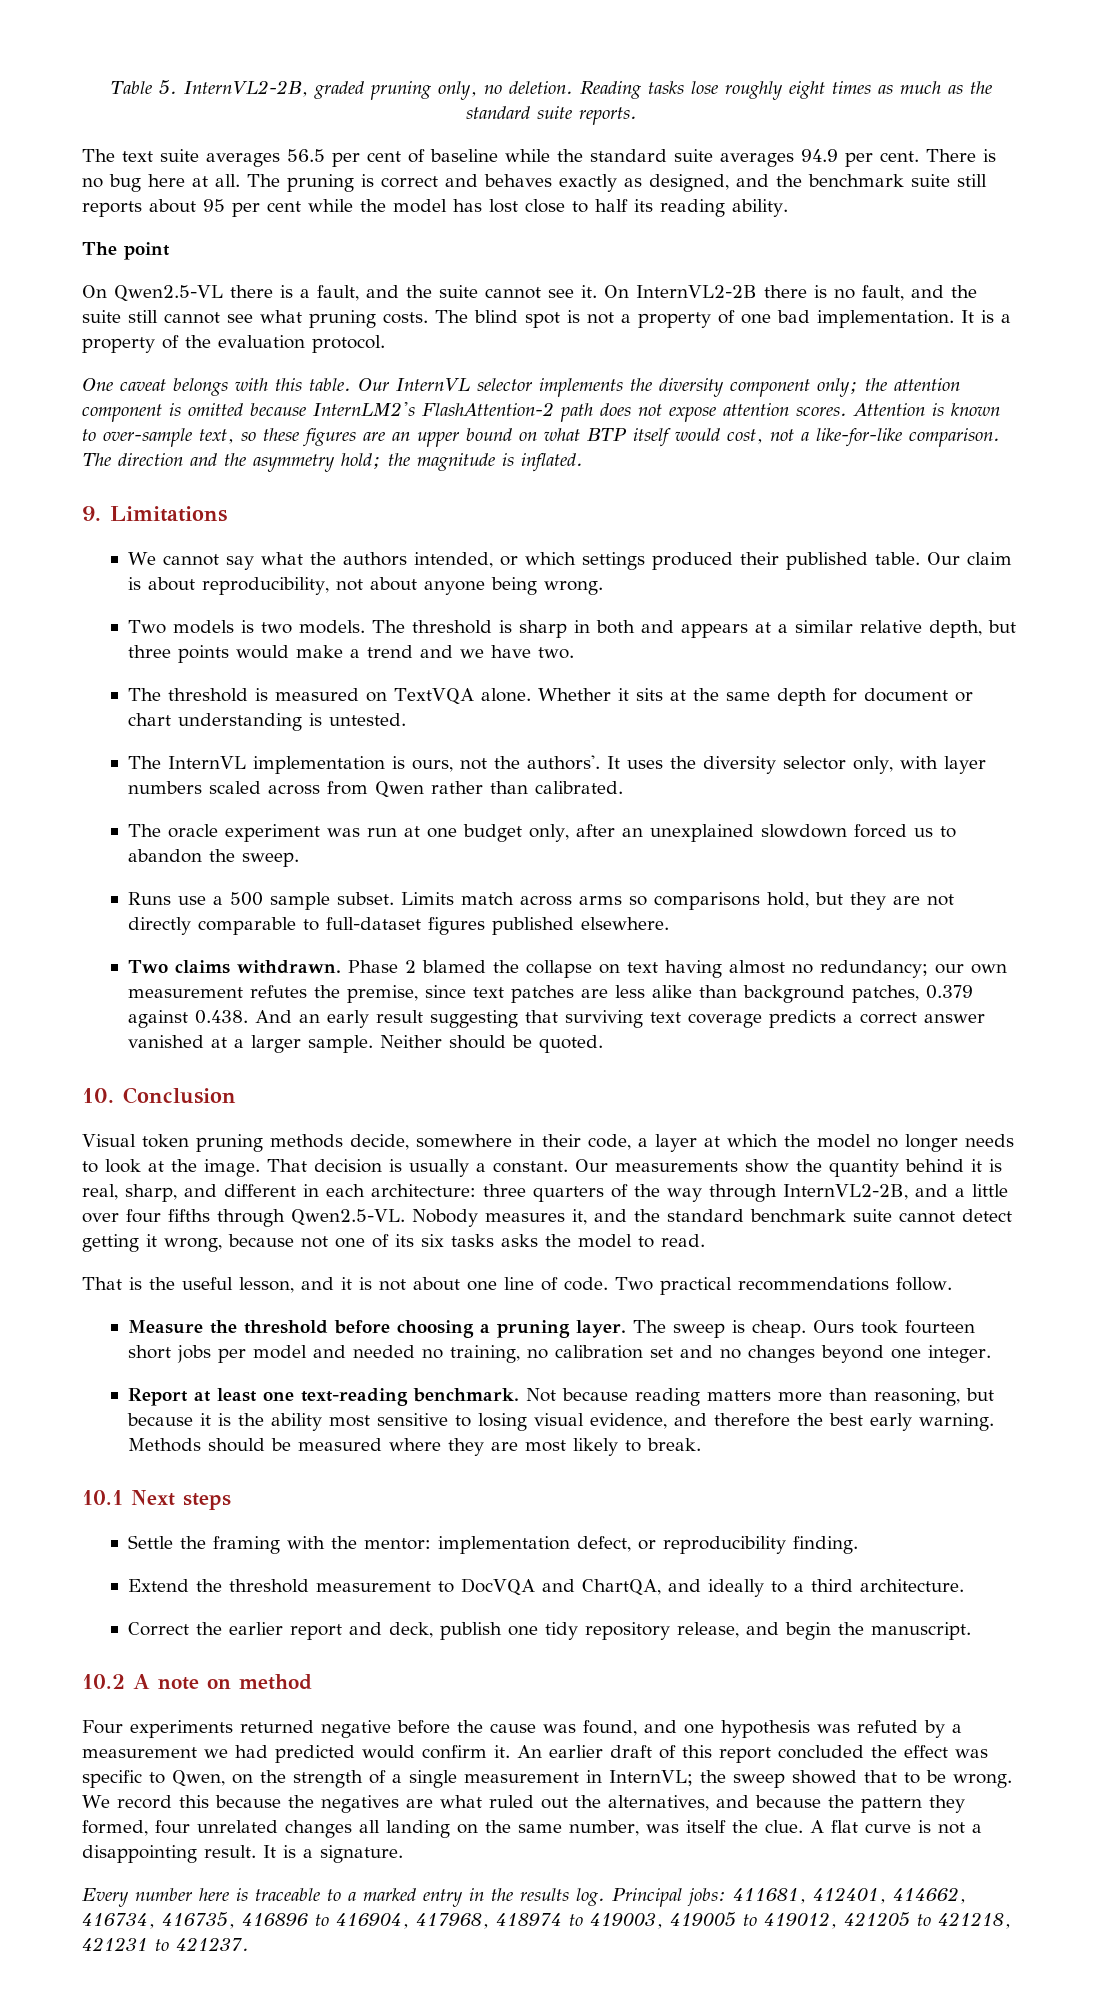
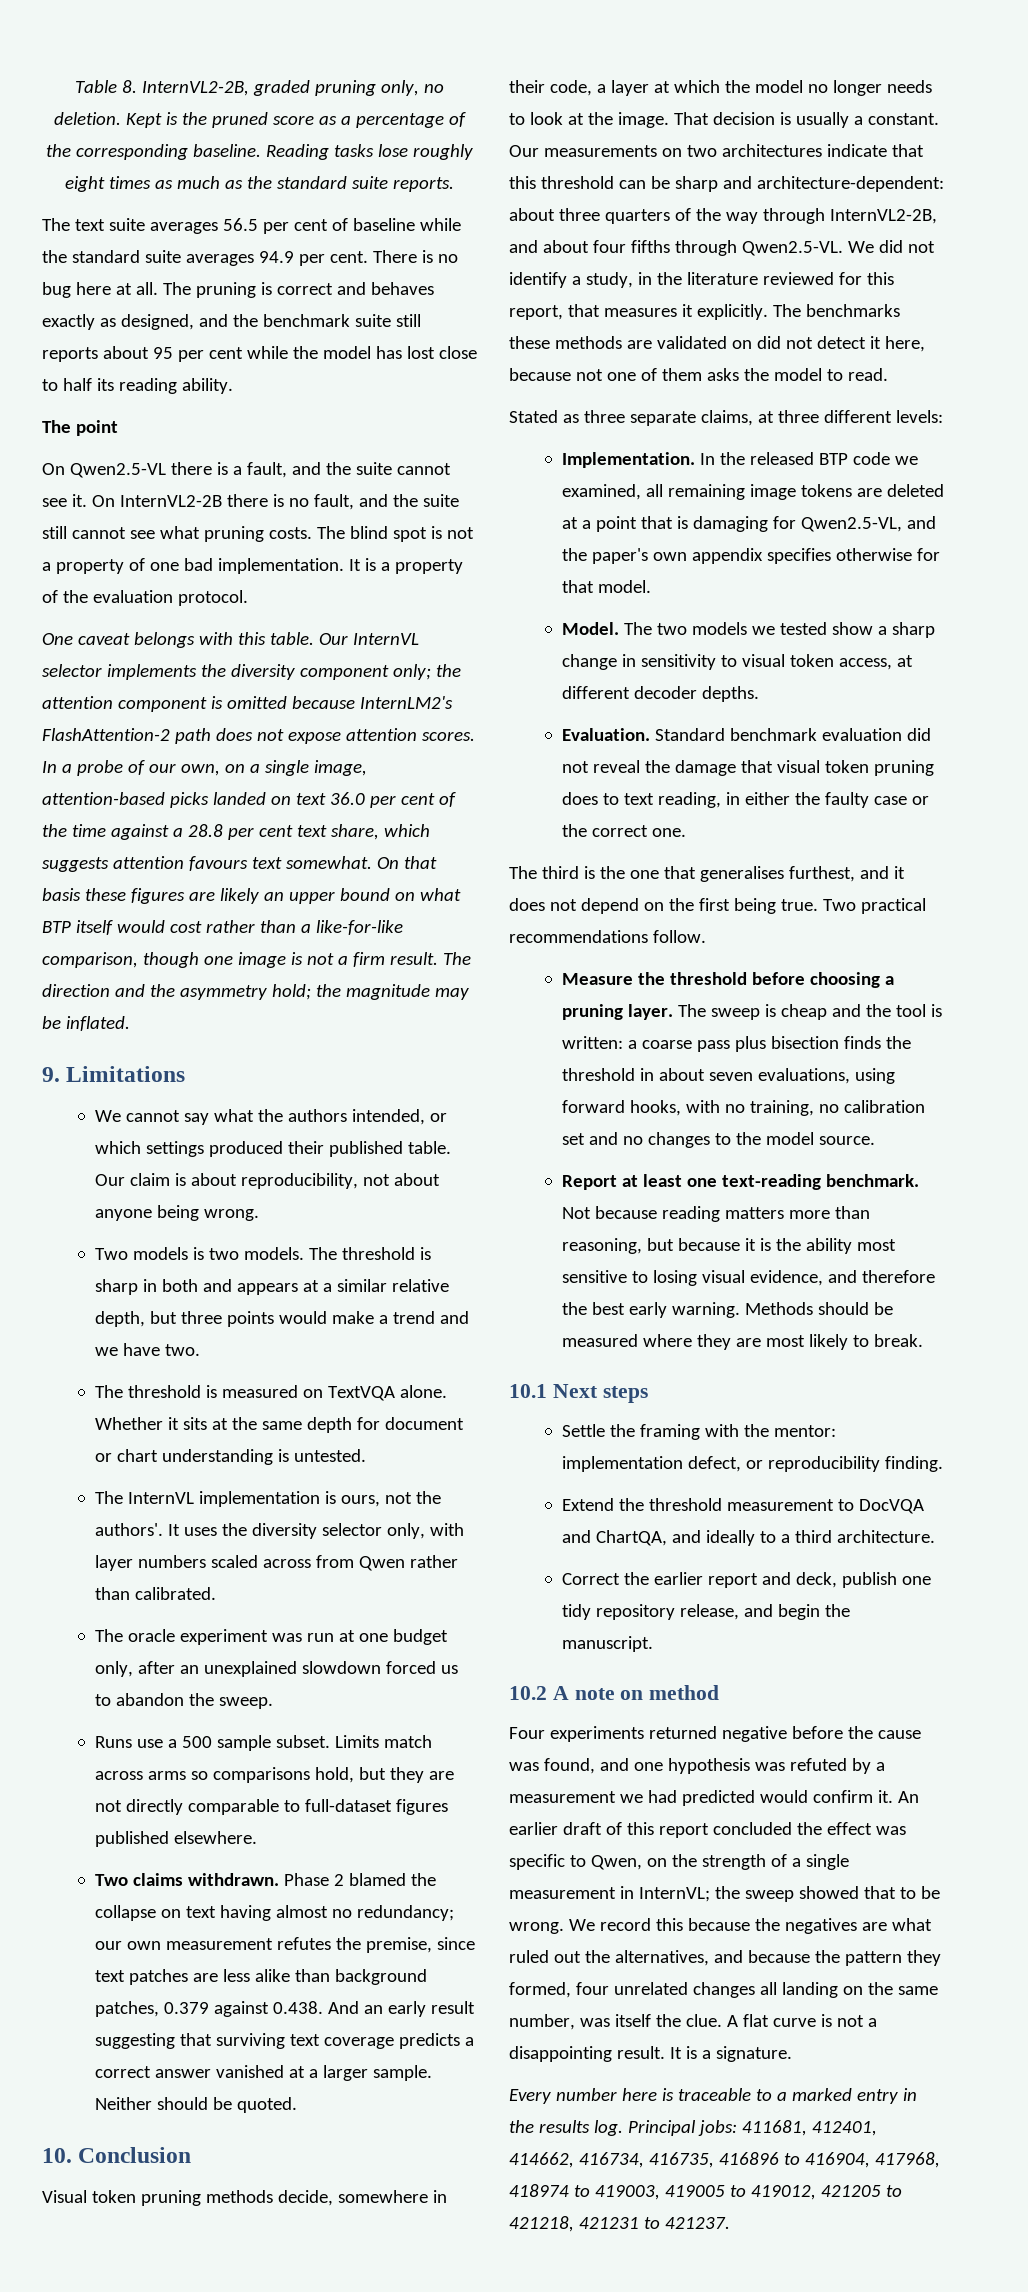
- Table 5. InternVL2-2B, graded pruning only, no deletion.
+ Table 8. InternVL2-2B, graded pruning only, no deletion.
+ Kept is the pruned score as a percentage of the corresponding baseline.
- Attention is known to over-sample text, so these figures are an upper bound on what BTP itself would cost, not a like-for-like comparison.
+ In a probe of our own, on a single image, attention-based picks landed on text 36.0 per cent of the time against a 28.8 per cent text share, which suggests attention favours text somewhat. On that basis these figures are likely an upper bound on what BTP itself would cost rather than a like-for-like comparison, though one image is not a firm result.
- The direction and the asymmetry hold; the magnitude is inflated.
+ The direction and the asymmetry hold; the magnitude may be inflated.
- Our measurements show the quantity behind it is real, sharp, and different in each architecture: three quarters of the way through InternVL2-2B, and a little over four fifths through Qwen2.5-VL. Nobody measures it, and the standard benchmark suite cannot detect getting it wrong, because not one of its six tasks asks the model to read.
+ Our measurements on two architectures indicate that this threshold can be sharp and architecture-dependent: about three quarters of the way through InternVL2-2B, and about four fifths through Qwen2.5-VL. We did not identify a study, in the literature reviewed for this report, that measures it explicitly. The benchmarks these methods are validated on did not detect it here, because not one of them asks the model to read.
- That is the useful lesson, and it is not about one line of code.
+ Stated as three separate claims, at three different levels:
+ Implementation. In the released BTP code we examined, all remaining image tokens are deleted at a point that is damaging for Qwen2.5-VL, and the paper's own appendix specifies otherwise for that model.
+ Model. The two models we tested show a sharp change in sensitivity to visual token access, at different decoder depths.
+ Evaluation. Standard benchmark evaluation did not reveal the damage that visual token pruning does to text reading, in either the faulty case or the correct one.
+ The third is the one that generalises furthest, and it does not depend on the first being true.
- The sweep is cheap. Ours took fourteen short jobs per model and needed no training, no calibration set and no changes beyond one integer.
+ The sweep is cheap and the tool is written: a coarse pass plus bisection finds the threshold in about seven evaluations, using forward hooks, with no training, no calibration set and no changes to the model source.

